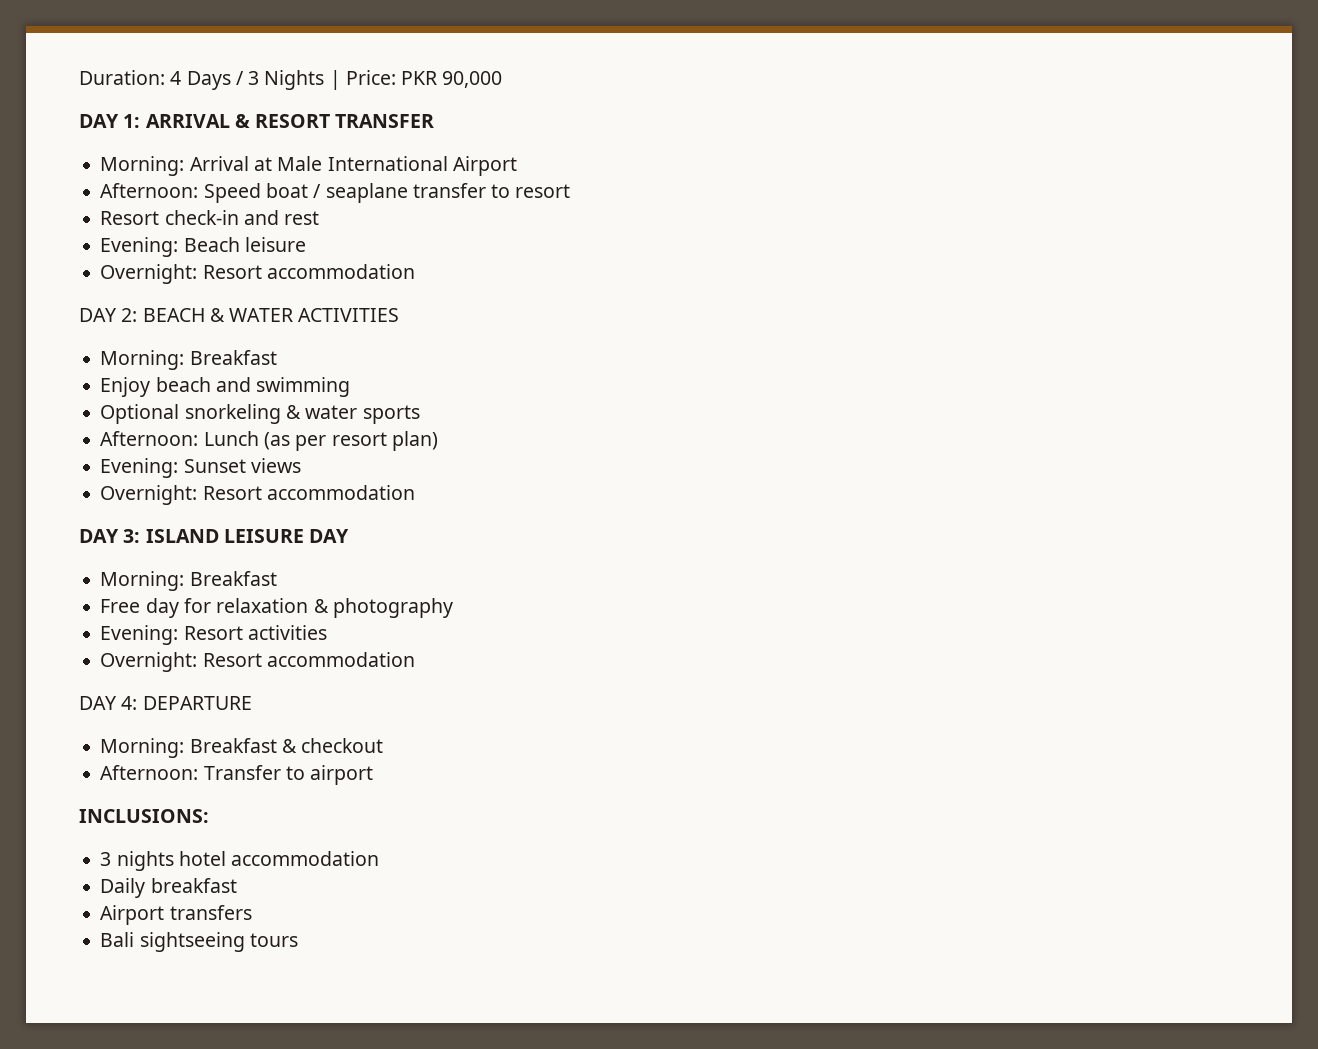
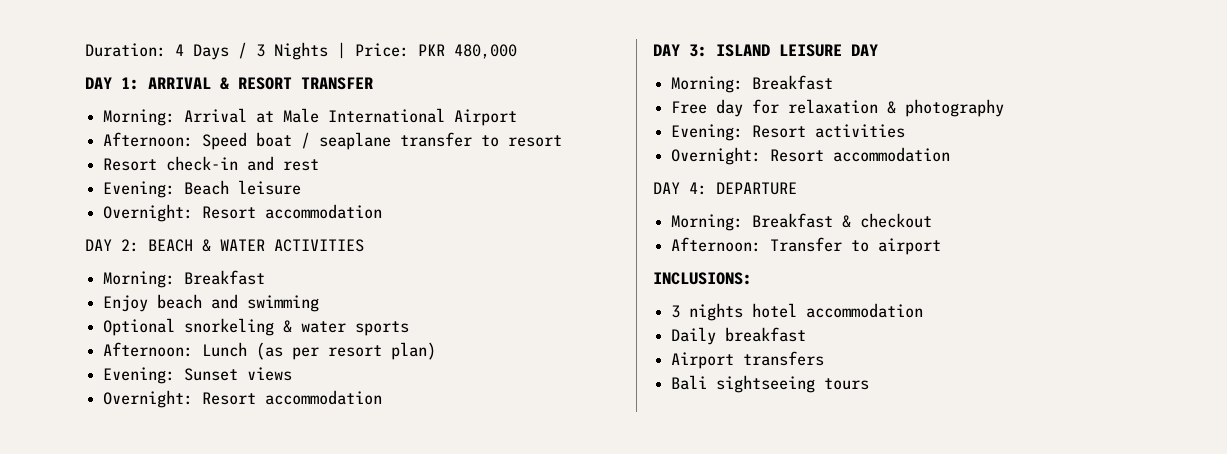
- Duration: 4 Days / 3 Nights | Price: PKR 90,000
+ Duration: 4 Days / 3 Nights | Price: PKR 480,000

